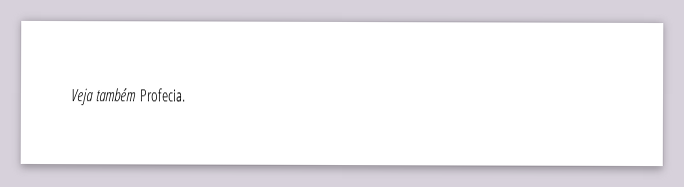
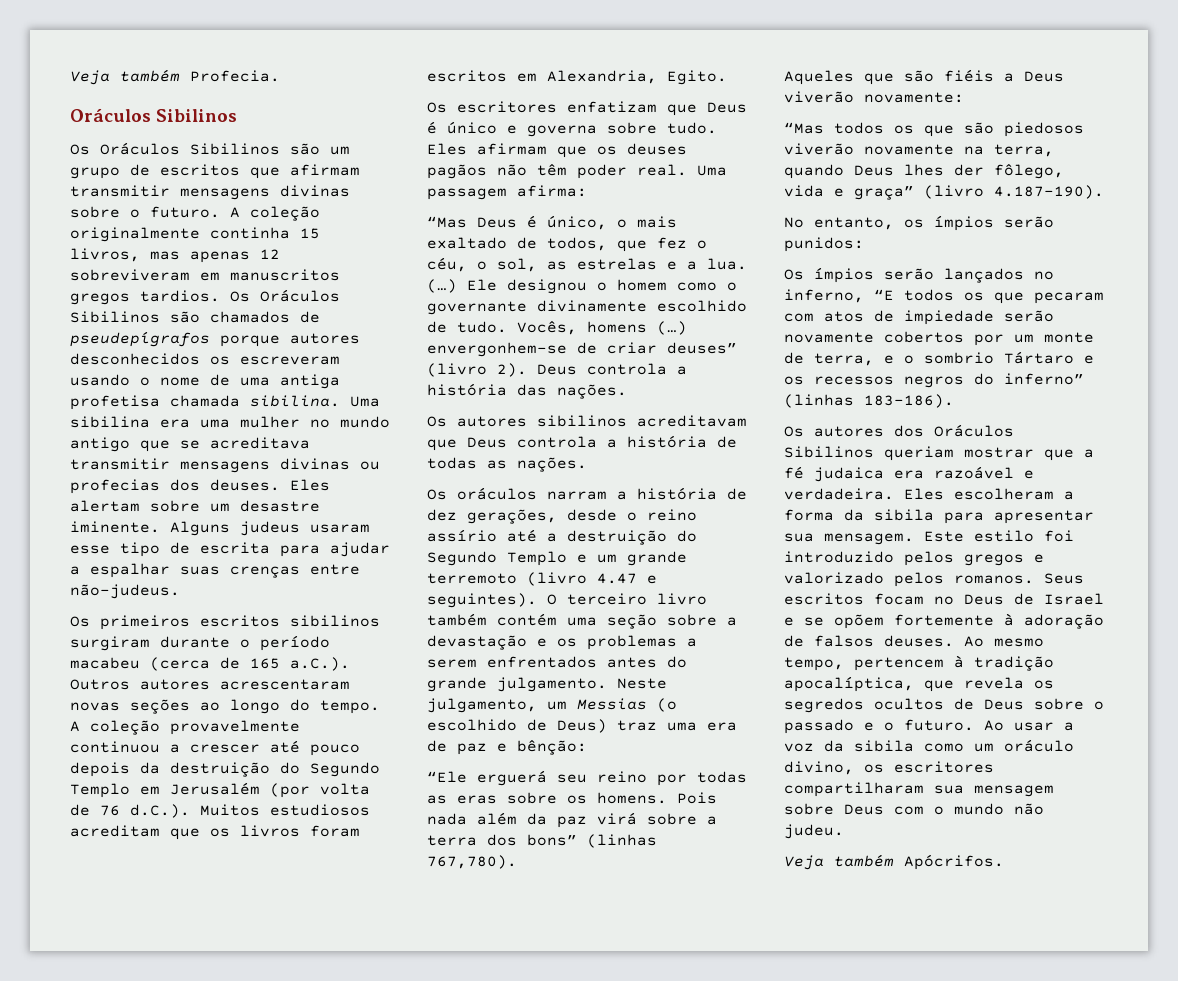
  Veja também Profecia.
+ Oráculos Sibilinos
+ Os Oráculos Sibilinos são um grupo de escritos que afirmam transmitir mensagens divinas sobre o futuro. A coleção originalmente continha 15 livros, mas apenas 12 sobreviveram em manuscritos gregos tardios. Os Oráculos Sibilinos são chamados de pseudepígrafos porque autores desconhecidos os escreveram usando o nome de uma antiga profetisa chamada sibilina. Uma sibilina era uma mulher no mundo antigo que se acreditava transmitir mensagens divinas ou profecias dos deuses. Eles alertam sobre um desastre iminente. Alguns judeus usaram esse tipo de escrita para ajudar a espalhar suas crenças entre não-judeus.
+ Os primeiros escritos sibilinos surgiram durante o período macabeu (cerca de 165 a.C.). Outros autores acrescentaram novas seções ao longo do tempo. A coleção provavelmente continuou a crescer até pouco depois da destruição do Segundo Templo em Jerusalém (por volta de 76 d.C.). Muitos estudiosos acreditam que os livros foram escritos em Alexandria, Egito.
+ Os escritores enfatizam que Deus é único e governa sobre tudo. Eles afirmam que os deuses pagãos não têm poder real. Uma passagem afirma:
+ “Mas Deus é único, o mais exaltado de todos, que fez o céu, o sol, as estrelas e a lua. (…) Ele designou o homem como o governante divinamente escolhido de tudo. Vocês, homens (…) envergonhem-se de criar deuses” (livro 2). Deus controla a história das nações.
+ Os autores sibilinos acreditavam que Deus controla a história de todas as nações.
+ Os oráculos narram a história de dez gerações, desde o reino assírio até a destruição do Segundo Templo e um grande terremoto (livro 4.47 e seguintes). O terceiro livro também contém uma seção sobre a devastação e os problemas a serem enfrentados antes do grande julgamento. Neste julgamento, um Messias (o escolhido de Deus) traz uma era de paz e bênção:
+ “Ele erguerá seu reino por todas as eras sobre os homens. Pois nada além da paz virá sobre a terra dos bons” (linhas 767,780).
+ Aqueles que são fiéis a Deus viverão novamente:
+ “Mas todos os que são piedosos viverão novamente na terra, quando Deus lhes der fôlego, vida e graça” (livro 4.187–190).
+ No entanto, os ímpios serão punidos:
+ Os ímpios serão lançados no inferno, “E todos os que pecaram com atos de impiedade serão novamente cobertos por um monte de terra, e o sombrio Tártaro e os recessos negros do inferno” (linhas 183–186).
+ Os autores dos Oráculos Sibilinos queriam mostrar que a fé judaica era razoável e verdadeira. Eles escolheram a forma da sibila para apresentar sua mensagem. Este estilo foi introduzido pelos gregos e valorizado pelos romanos. Seus escritos focam no Deus de Israel e se opõem fortemente à adoração de falsos deuses. Ao mesmo tempo, pertencem à tradição apocalíptica, que revela os segredos ocultos de Deus sobre o passado e o futuro. Ao usar a voz da sibila como um oráculo divino, os escritores compartilharam sua mensagem sobre Deus com o mundo não judeu.
+ Veja também Apócrifos.

